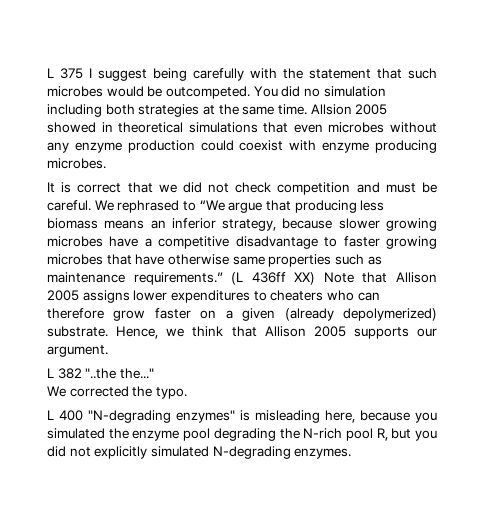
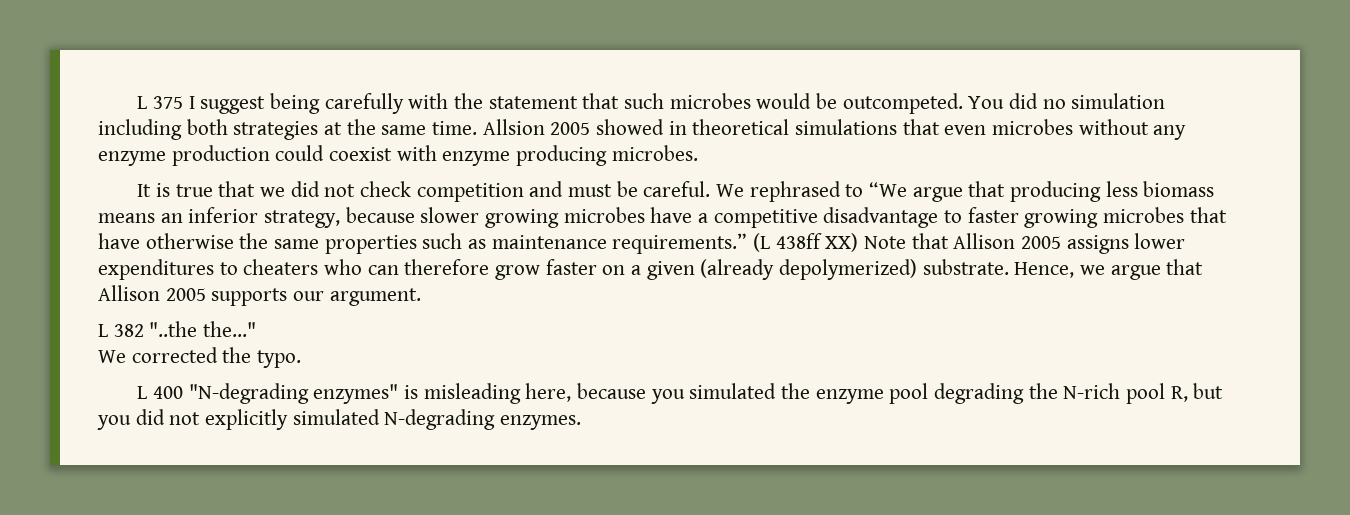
- It is correct that we did not check competition and must be careful.
+ It is true that we did not check competition and must be careful.
- We rephrased to “We argue that producing less biomass means an inferior strategy, because slower growing microbes have a competitive disadvantage to faster growing microbes that have otherwise same properties such as maintenance requirements.”
+ We rephrased to “We argue that producing less biomass means an inferior strategy, because slower growing microbes have a competitive disadvantage to faster growing microbes that have otherwise the same properties such as maintenance requirements.”
- (L 436ff XX) Note that Allison 2005 assigns lower expenditures to cheaters who can therefore grow faster on a given (already depolymerized) substrate.
+ (L 438ff XX) Note that Allison 2005 assigns lower expenditures to cheaters who can therefore grow faster on a given (already depolymerized) substrate.
- Hence, we think that Allison 2005 supports our argument.
+ Hence, we argue that Allison 2005 supports our argument.

